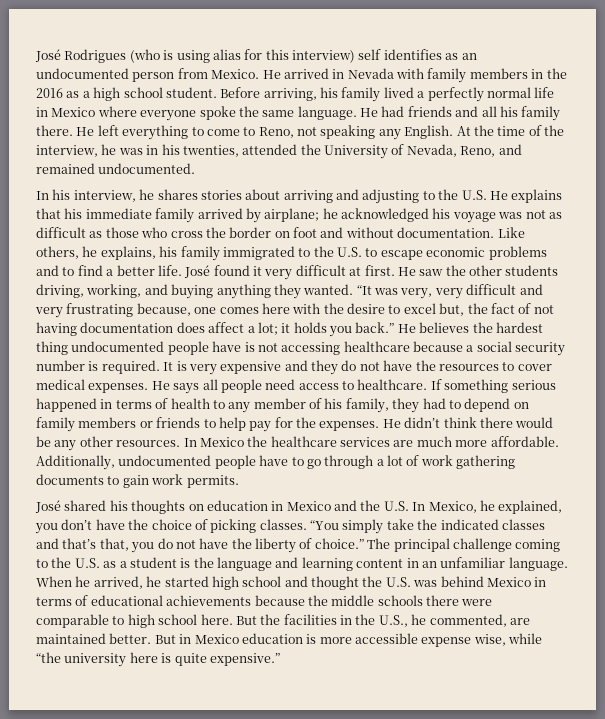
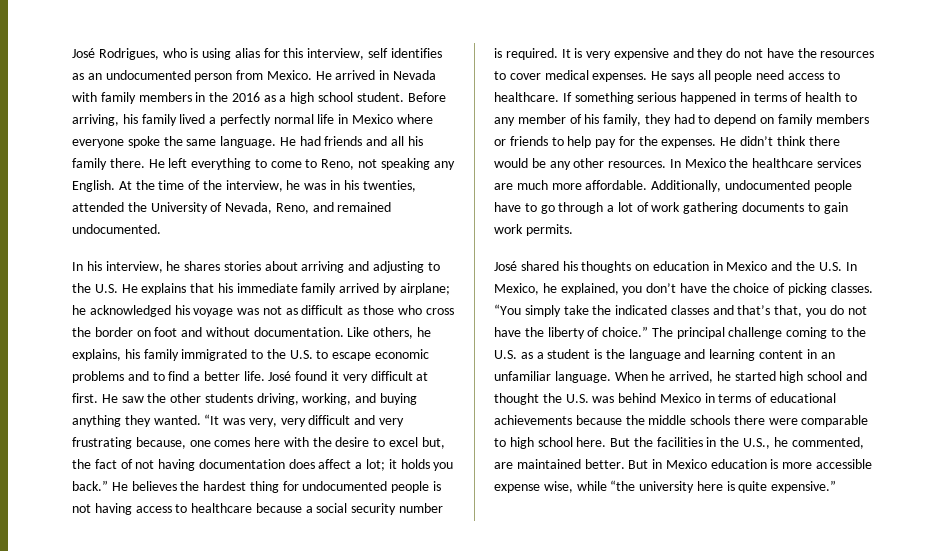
- José Rodrigues (who is using alias for this interview) self identifies as an undocumented person from Mexico.
+ José Rodrigues, who is using alias for this interview, self identifies as an undocumented person from Mexico.
- He believes the hardest thing undocumented people have is not accessing healthcare because a social security number is required.
+ He believes the hardest thing for undocumented people is not having access to healthcare because a social security number is required.

